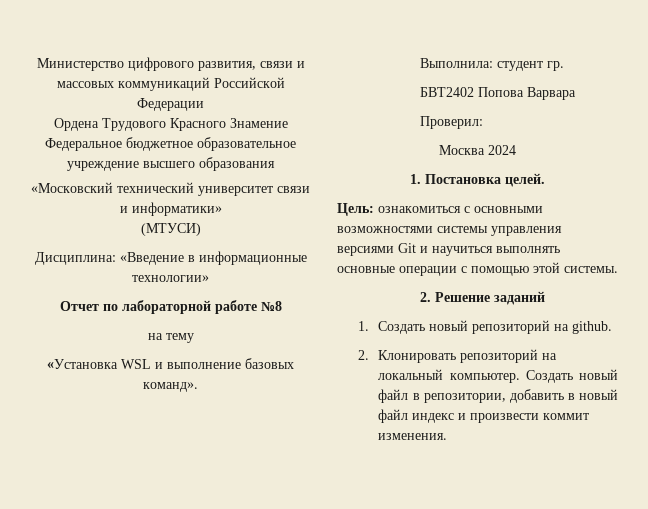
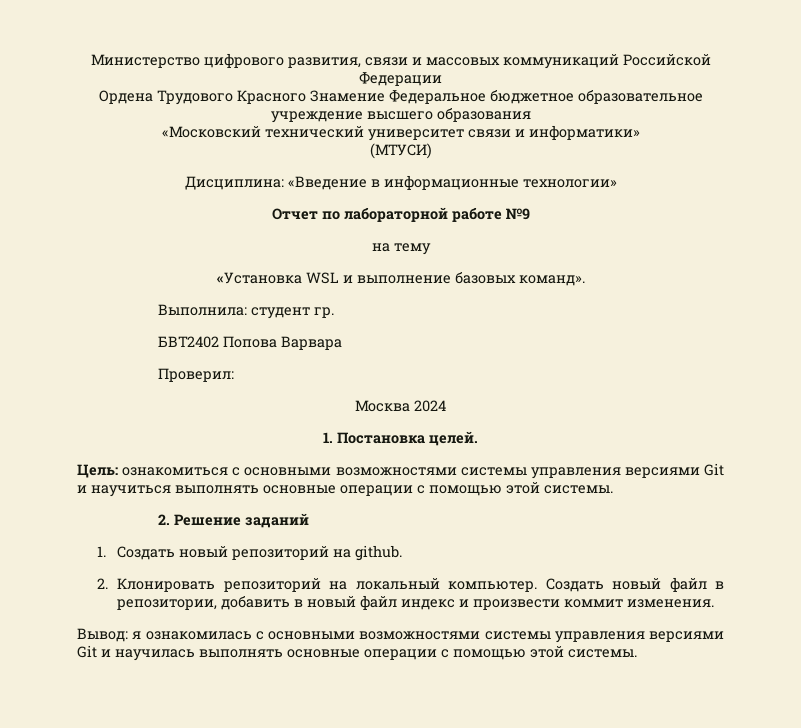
- Отчет по лабораторной работе №8
+ Отчет по лабораторной работе №9
+ Вывод: я ознакомилась с основными возможностями системы управления версиями Git и научилась выполнять основные операции с помощью этой системы.

